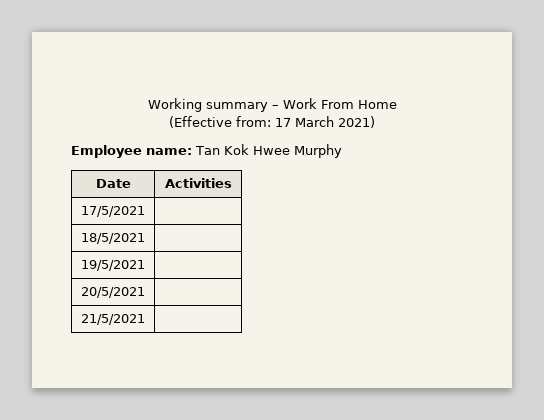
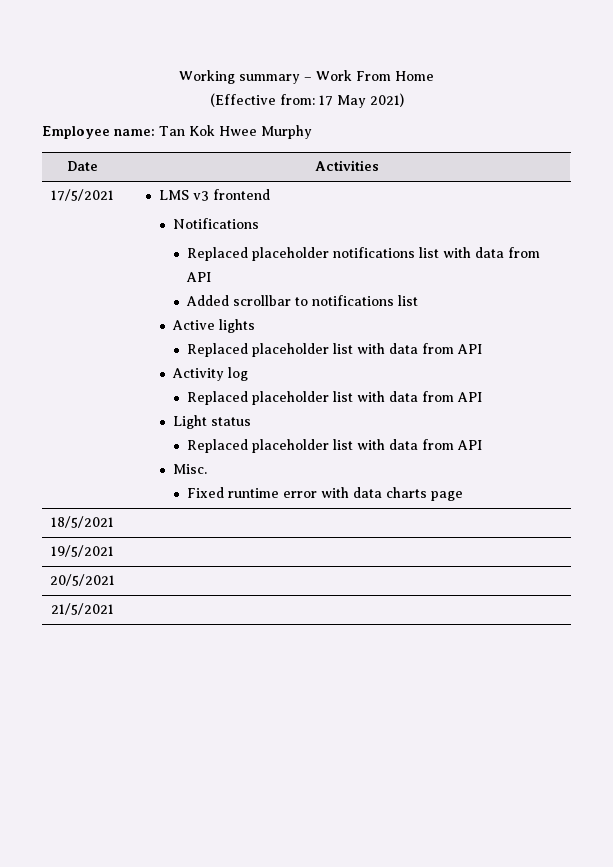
- (Effective from: 17 March 2021)
+ (Effective from: 17 May 2021)
+ LMS v3 frontend
+ Notifications
+ Replaced placeholder notifications list with data from API
+ Added scrollbar to notifications list
+ Active lights
+ Replaced placeholder list with data from API
+ Activity log
+ Replaced placeholder list with data from API
+ Light status
+ Replaced placeholder list with data from API
+ Misc.
+ Fixed runtime error with data charts page

